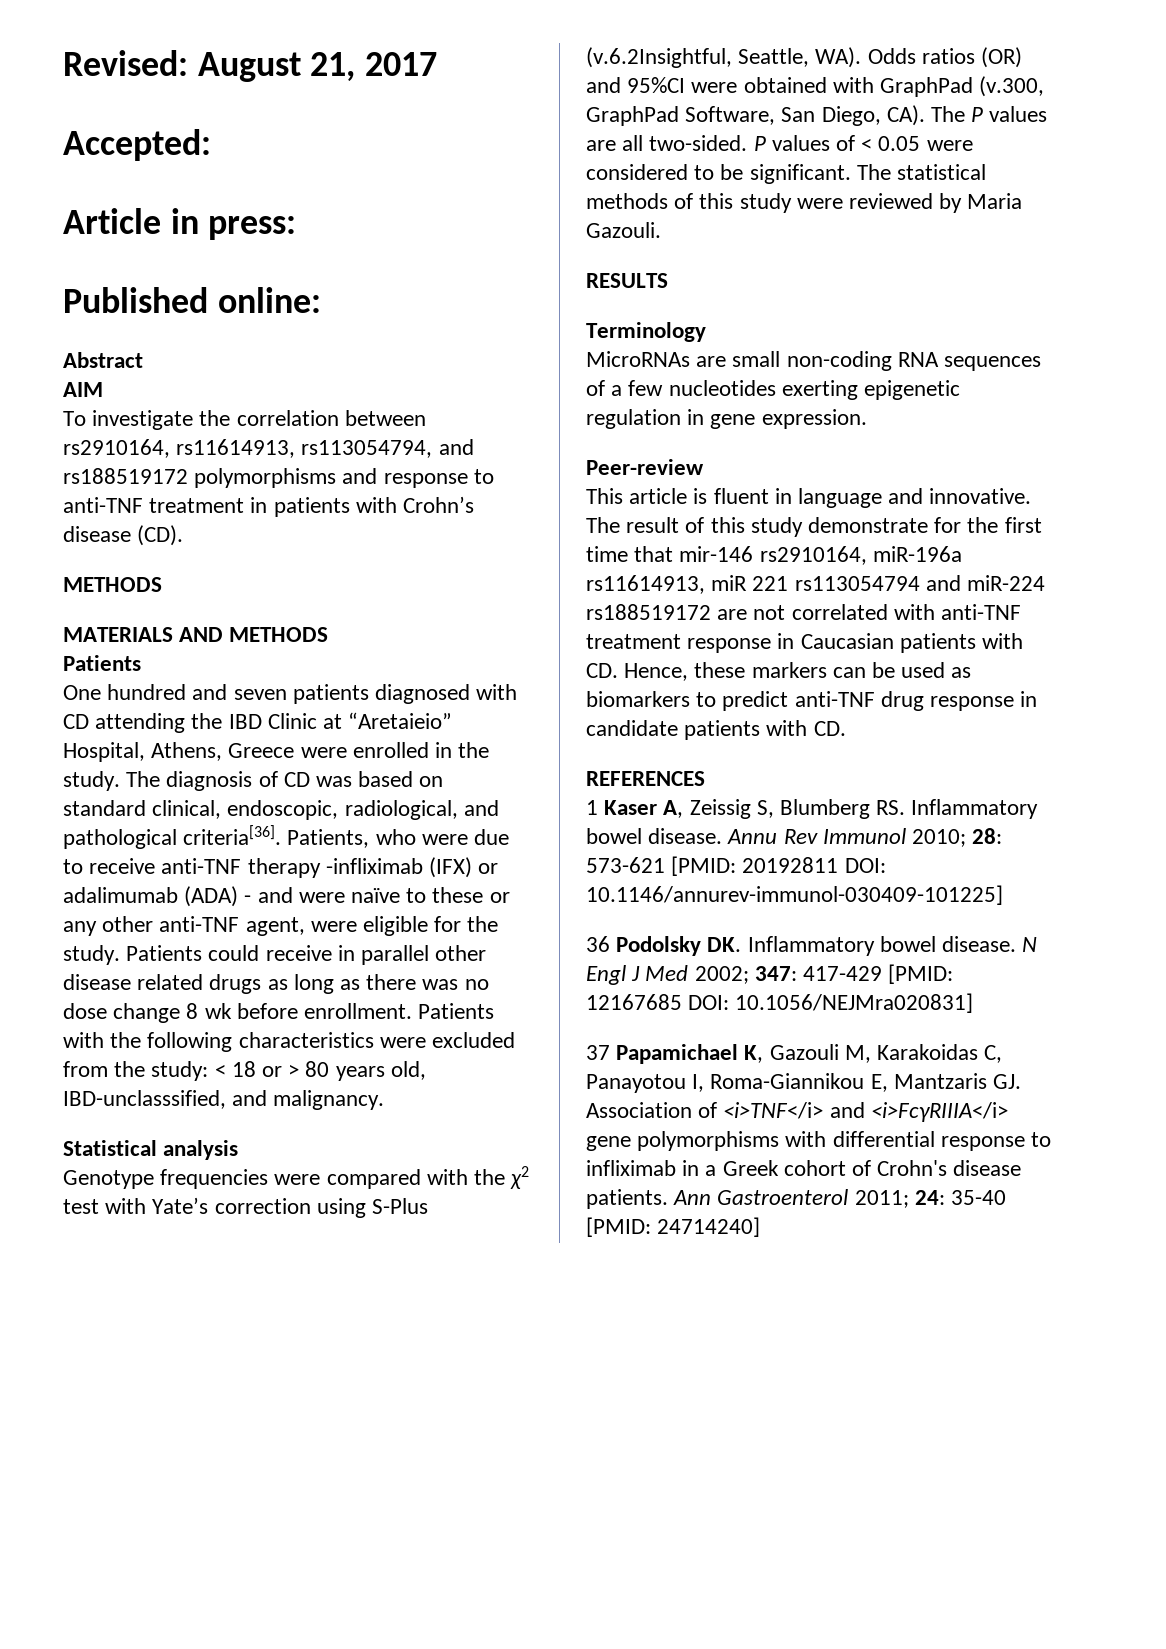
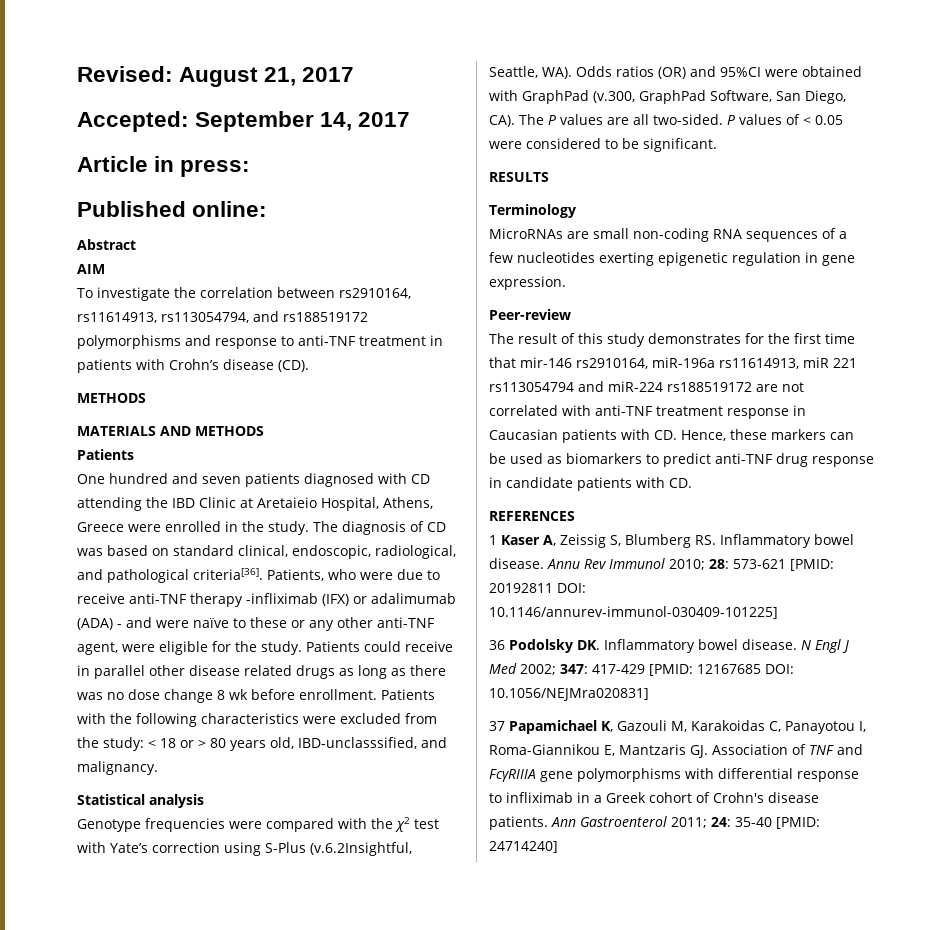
- Accepted:
+ Accepted: September 14, 2017
- One hundred and seven patients diagnosed with CD attending the IBD Clinic at “Aretaieio” Hospital, Athens, Greece were enrolled in the study.
+ One hundred and seven patients diagnosed with CD attending the IBD Clinic at Aretaieio Hospital, Athens, Greece were enrolled in the study.
- The statistical methods of this study were reviewed by Maria Gazouli.
- This article is fluent in language and innovative. The result of this study demonstrate for the first time that mir-146 rs2910164, miR-196a rs11614913, miR 221 rs113054794 and miR-224 rs188519172 are not correlated with anti-TNF treatment response in Caucasian patients with CD. Hence, these markers can be used as biomarkers to predict anti-TNF drug response in candidate patients with CD.
+ The result of this study demonstrates for the first time that mir-146 rs2910164, miR-196a rs11614913, miR 221 rs113054794 and miR-224 rs188519172 are not correlated with anti-TNF treatment response in Caucasian patients with CD. Hence, these markers can be used as biomarkers to predict anti-TNF drug response in candidate patients with CD.
- 37 Papamichael K, Gazouli M, Karakoidas C, Panayotou I, Roma-Giannikou E, Mantzaris GJ. Association of <i>TNF</i> and <i>FcγRΙΙΙA</i> gene polymorphisms with differential response to infliximab in a Greek cohort of Crohn's disease patients.
+ 37 Papamichael K, Gazouli M, Karakoidas C, Panayotou I, Roma-Giannikou E, Mantzaris GJ. Association of TNF and FcγRΙΙΙA gene polymorphisms with differential response to infliximab in a Greek cohort of Crohn's disease patients.

